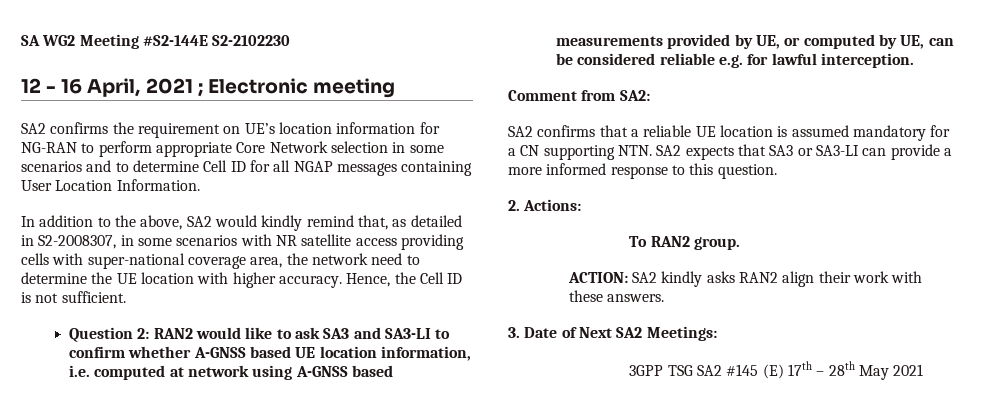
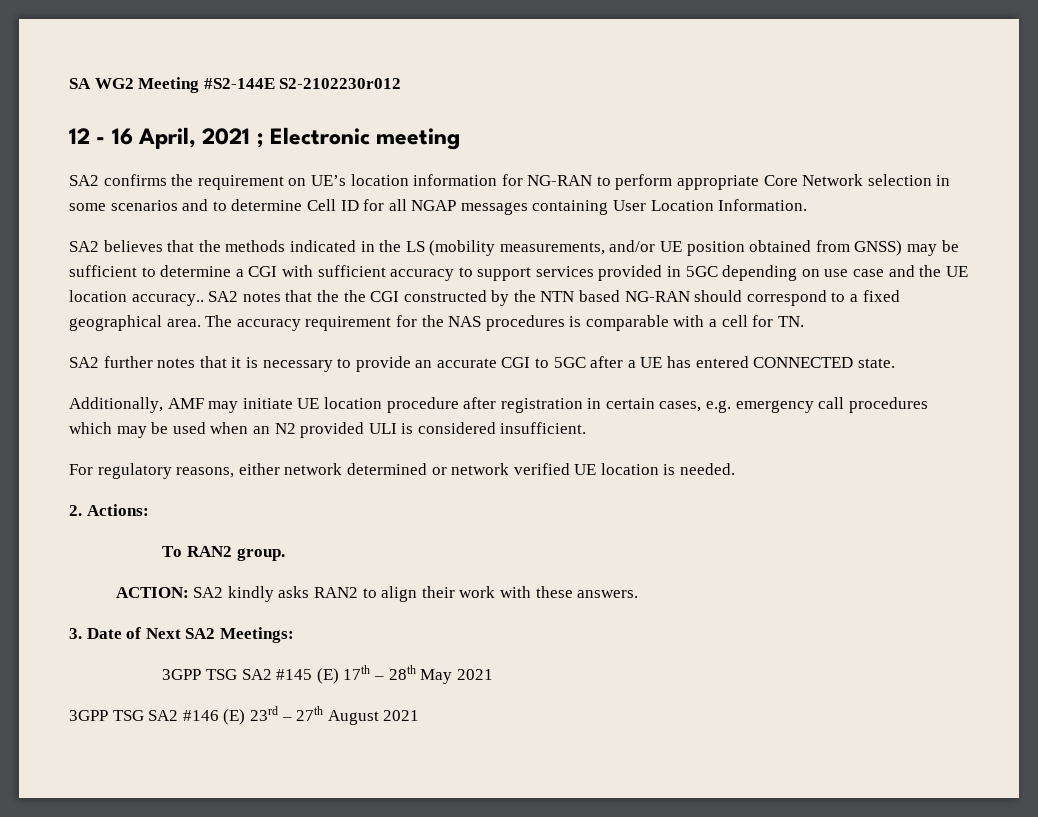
- SA WG2 Meeting #S2-144E S2-2102230
+ SA WG2 Meeting #S2-144E S2-2102230r012
- In addition to the above, SA2 would kindly remind that, as detailed in S2-2008307, in some scenarios with NR satellite access providing cells with super-national coverage area, the network need to determine the UE location with higher accuracy. Hence, the Cell ID is not sufficient.
- Question 2: RAN2 would like to ask SA3 and SA3-LI to confirm whether A-GNSS based UE location information, i.e. computed at network using A-GNSS based measurements provided by UE, or computed by UE, can be considered reliable e.g. for lawful interception.
- Comment from SA2:
- SA2 confirms that a reliable UE location is assumed mandatory for a CN supporting NTN. SA2 expects that SA3 or SA3-LI can provide a more informed response to this question.
+ SA2 believes that the methods indicated in the LS (mobility measurements, and/or UE position obtained from GNSS) may be sufficient to determine a CGI with sufficient accuracy to support services provided in 5GC depending on use case and the UE location accuracy.. SA2 notes that the the CGI constructed by the NTN based NG-RAN should correspond to a fixed geographical area. The accuracy requirement for the NAS procedures is comparable with a cell for TN.
+ SA2 further notes that it is necessary to provide an accurate CGI to 5GC after a UE has entered CONNECTED state.
+ Additionally, AMF may initiate UE location procedure after registration in certain cases, e.g. emergency call procedures which may be used when an N2 provided ULI is considered insufficient.
+ For regulatory reasons, either network determined or network verified UE location is needed.
- ACTION: SA2 kindly asks RAN2 align their work with these answers.
+ ACTION: SA2 kindly asks RAN2 to align their work with these answers.
+ 3GPP TSG SA2 #146 (E) 23rd – 27th August 2021

